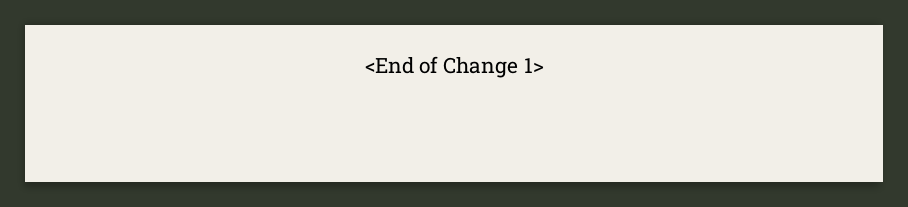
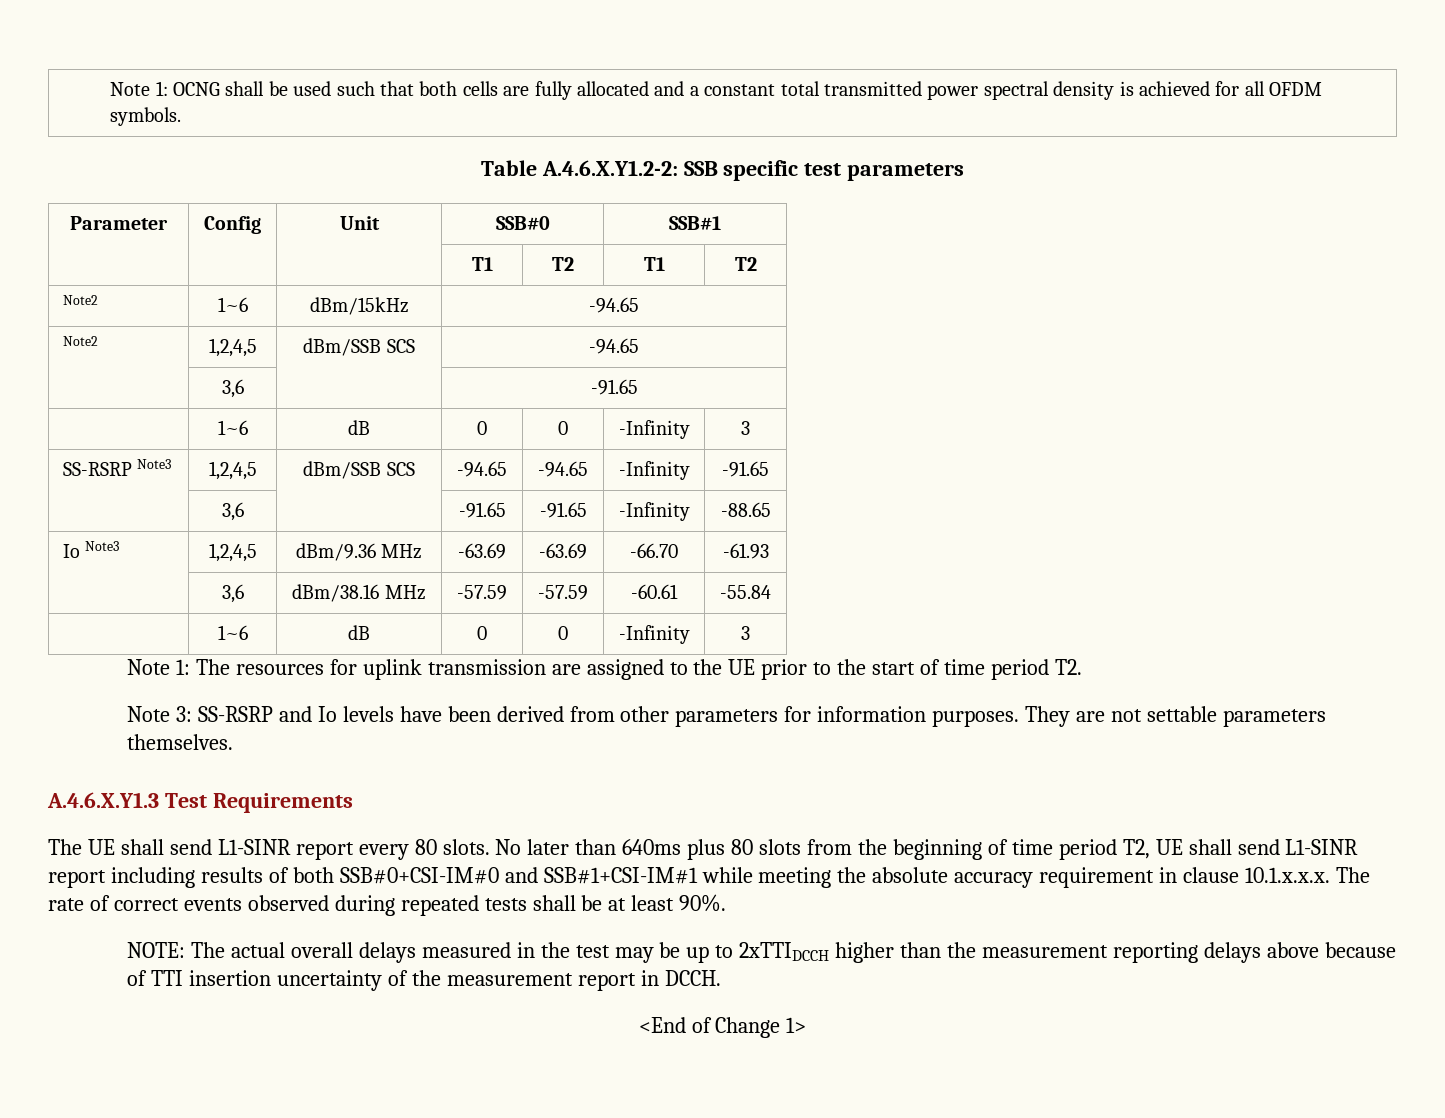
+ Note 1: OCNG shall be used such that both cells are fully allocated and a constant total transmitted power spectral density is achieved for all OFDM symbols.
+ Table A.4.6.X.Y1.2-2: SSB specific test parameters
+ Parameter | Config | Unit | SSB#0 | SSB#1
+ | | | T1 | T2 | T1 | T2
+ Note2 | 1~6 | dBm/15kHz | -94.65
+ Note2 | 1,2,4,5 | dBm/SSB SCS | -94.65
+ | 3,6 | | -91.65
+ | 1~6 | dB | 0 | 0 | -Infinity | 3
+ SS-RSRP Note3 | 1,2,4,5 | dBm/SSB SCS | -94.65 | -94.65 | -Infinity | -91.65
+ | 3,6 | | -91.65 | -91.65 | -Infinity | -88.65
+ Io Note3 | 1,2,4,5 | dBm/9.36 MHz | -63.69 | -63.69 | -66.70 | -61.93
+ | 3,6 | dBm/38.16 MHz | -57.59 | -57.59 | -60.61 | -55.84
+ | 1~6 | dB | 0 | 0 | -Infinity | 3
+ Note 1: The resources for uplink transmission are assigned to the UE prior to the start of time period T2.
+ Note 3: SS-RSRP and Io levels have been derived from other parameters for information purposes. They are not settable parameters themselves.
+ A.4.6.X.Y1.3 Test Requirements
+ The UE shall send L1-SINR report every 80 slots. No later than 640ms plus 80 slots from the beginning of time period T2, UE shall send L1-SINR report including results of both SSB#0+CSI-IM#0 and SSB#1+CSI-IM#1 while meeting the absolute accuracy requirement in clause 10.1.x.x.x. The rate of correct events observed during repeated tests shall be at least 90%.
+ NOTE: The actual overall delays measured in the test may be up to 2xTTIDCCH higher than the measurement reporting delays above because of TTI insertion uncertainty of the measurement report in DCCH.

